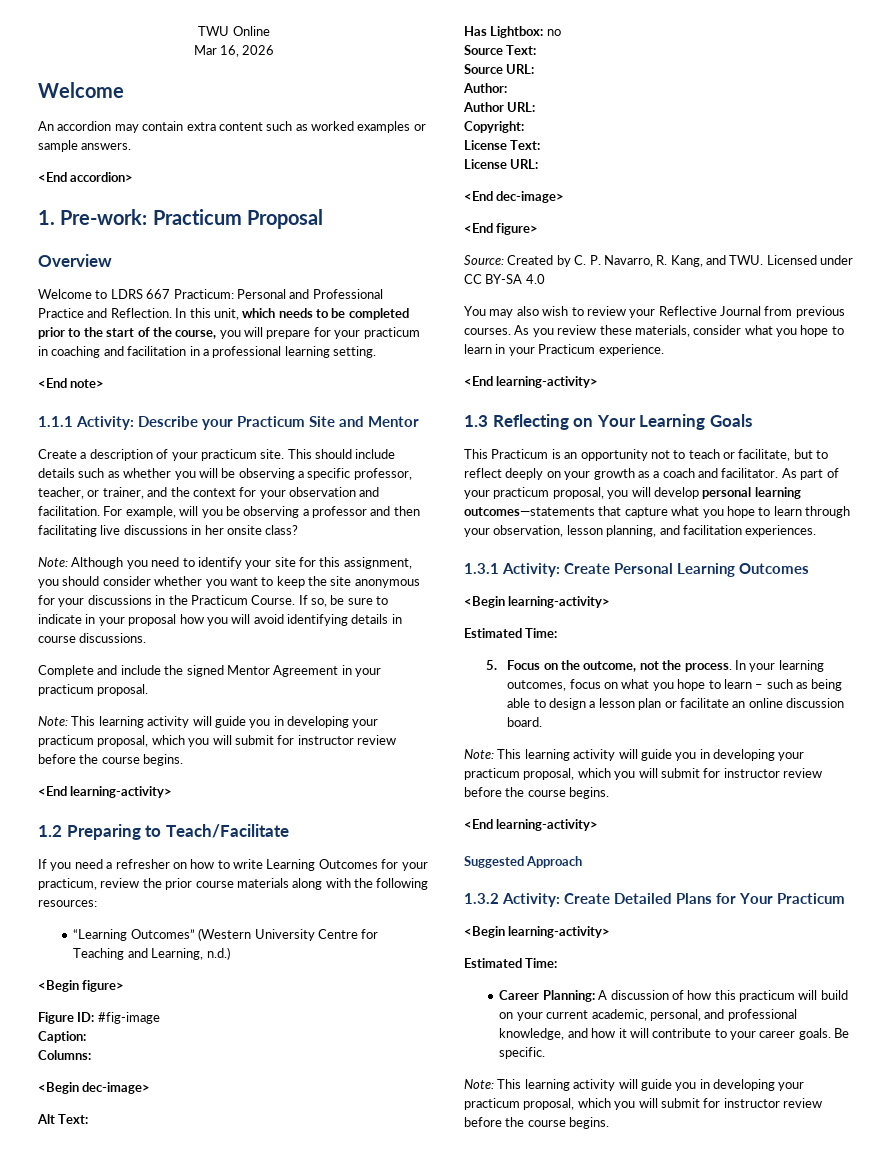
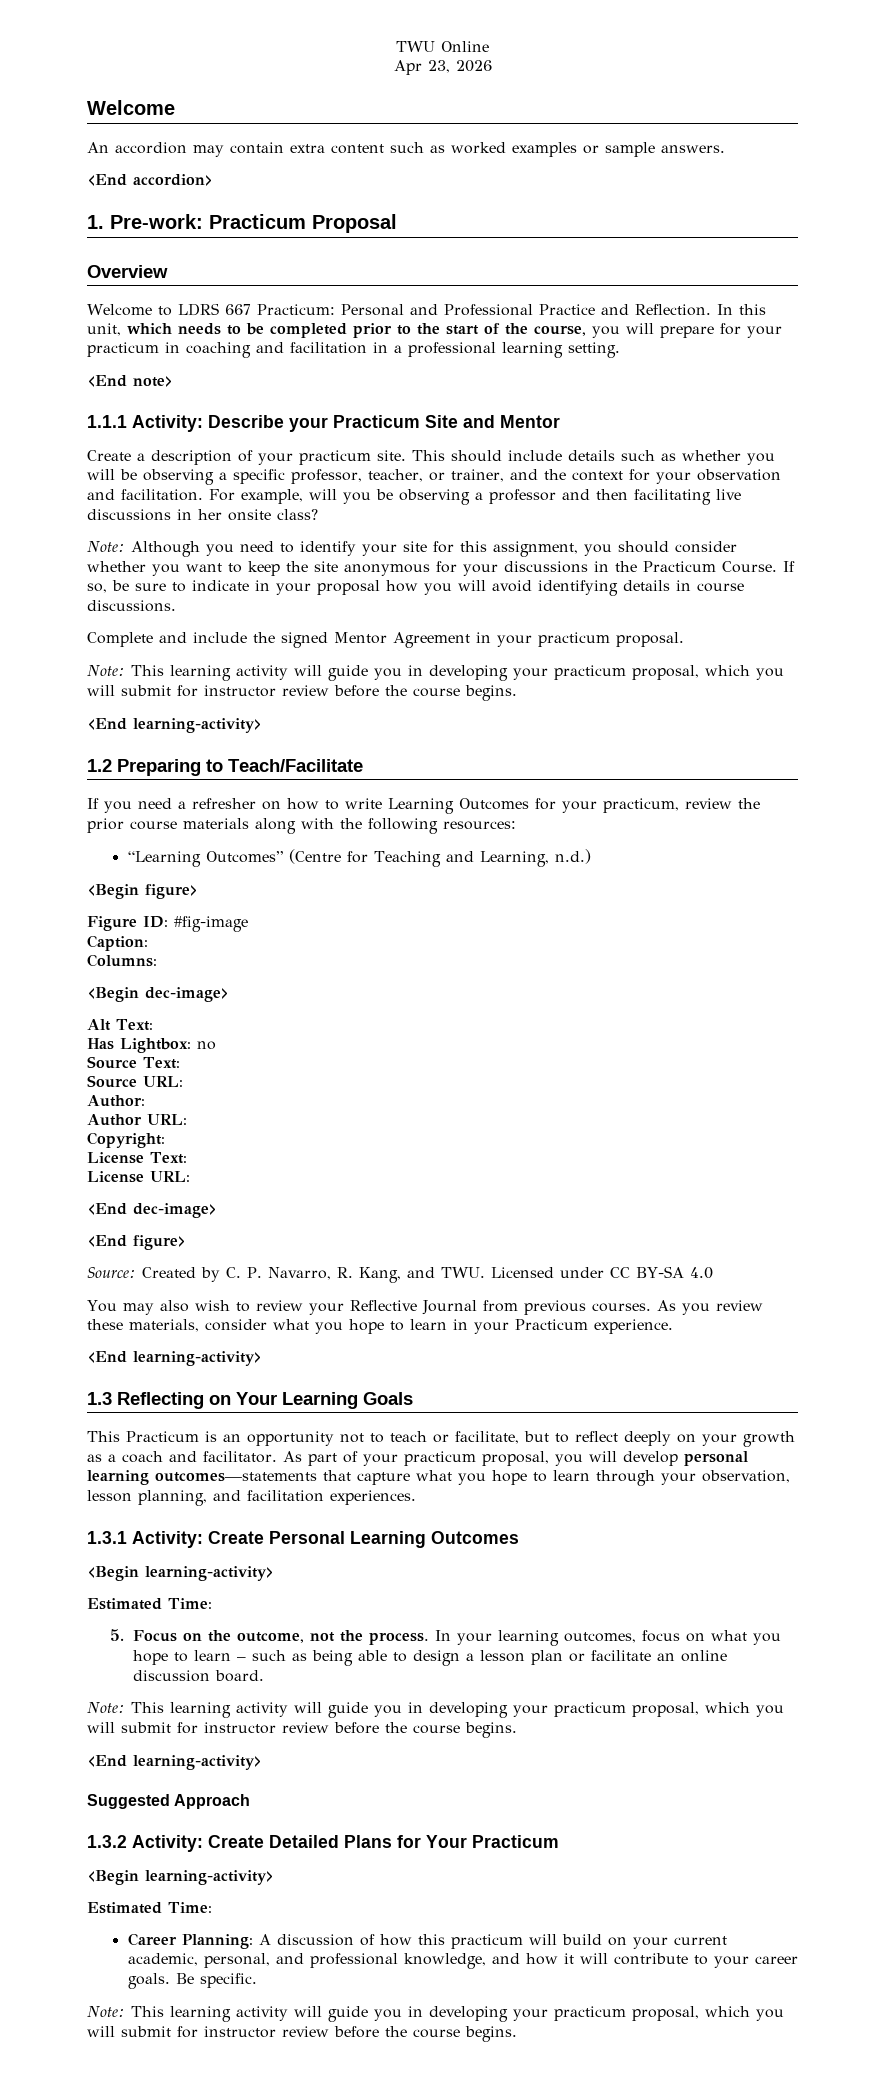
- Mar 16, 2026
+ Apr 23, 2026
- “Learning Outcomes” (Western University Centre for Teaching and Learning, n.d.)
+ “Learning Outcomes” (Centre for Teaching and Learning, n.d.)

